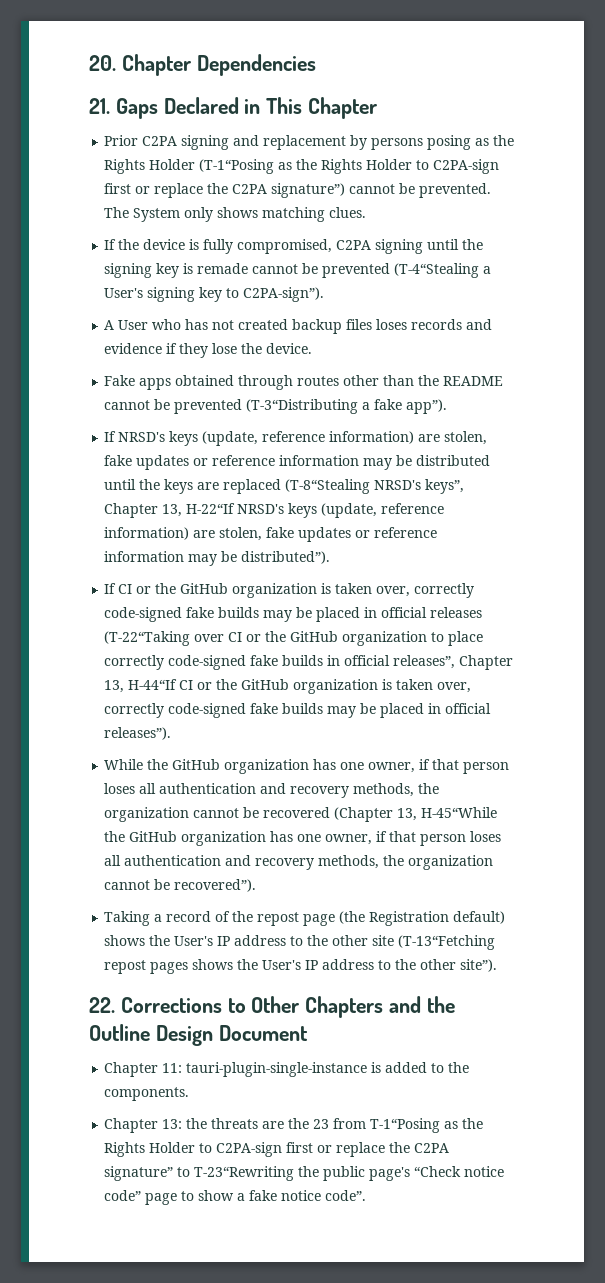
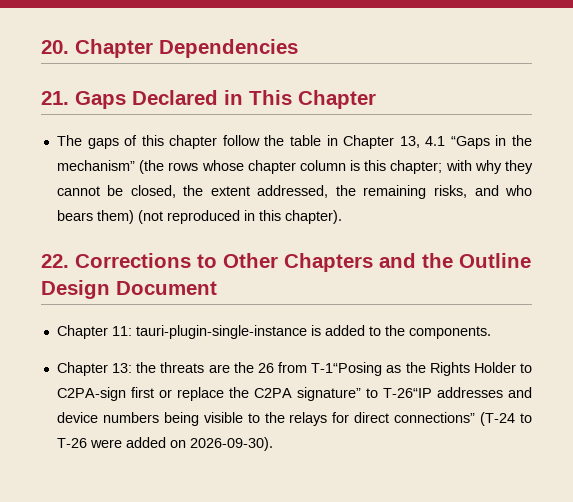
- Prior C2PA signing and replacement by persons posing as the Rights Holder (T-1“Posing as the Rights Holder to C2PA-sign first or replace the C2PA signature”) cannot be prevented. The System only shows matching clues.
- If the device is fully compromised, C2PA signing until the signing key is remade cannot be prevented (T-4“Stealing a User's signing key to C2PA-sign”).
- A User who has not created backup files loses records and evidence if they lose the device.
- Fake apps obtained through routes other than the README cannot be prevented (T-3“Distributing a fake app”).
- If NRSD's keys (update, reference information) are stolen, fake updates or reference information may be distributed until the keys are replaced (T-8“Stealing NRSD's keys”, Chapter 13, H-22“If NRSD's keys (update, reference information) are stolen, fake updates or reference information may be distributed”).
- If CI or the GitHub organization is taken over, correctly code-signed fake builds may be placed in official releases (T-22“Taking over CI or the GitHub organization to place correctly code-signed fake builds in official releases”, Chapter 13, H-44“If CI or the GitHub organization is taken over, correctly code-signed fake builds may be placed in official releases”).
- While the GitHub organization has one owner, if that person loses all authentication and recovery methods, the organization cannot be recovered (Chapter 13, H-45“While the GitHub organization has one owner, if that person loses all authentication and recovery methods, the organization cannot be recovered”).
- Taking a record of the repost page (the Registration default) shows the User's IP address to the other site (T-13“Fetching repost pages shows the User's IP address to the other site”).
+ The gaps of this chapter follow the table in Chapter 13, 4.1 “Gaps in the mechanism” (the rows whose chapter column is this chapter; with why they cannot be closed, the extent addressed, the remaining risks, and who bears them) (not reproduced in this chapter).
- Chapter 13: the threats are the 23 from T-1“Posing as the Rights Holder to C2PA-sign first or replace the C2PA signature” to T-23“Rewriting the public page's “Check notice code” page to show a fake notice code”.
+ Chapter 13: the threats are the 26 from T-1“Posing as the Rights Holder to C2PA-sign first or replace the C2PA signature” to T-26“IP addresses and device numbers being visible to the relays for direct connections” (T-24 to T-26 were added on 2026-09-30).

